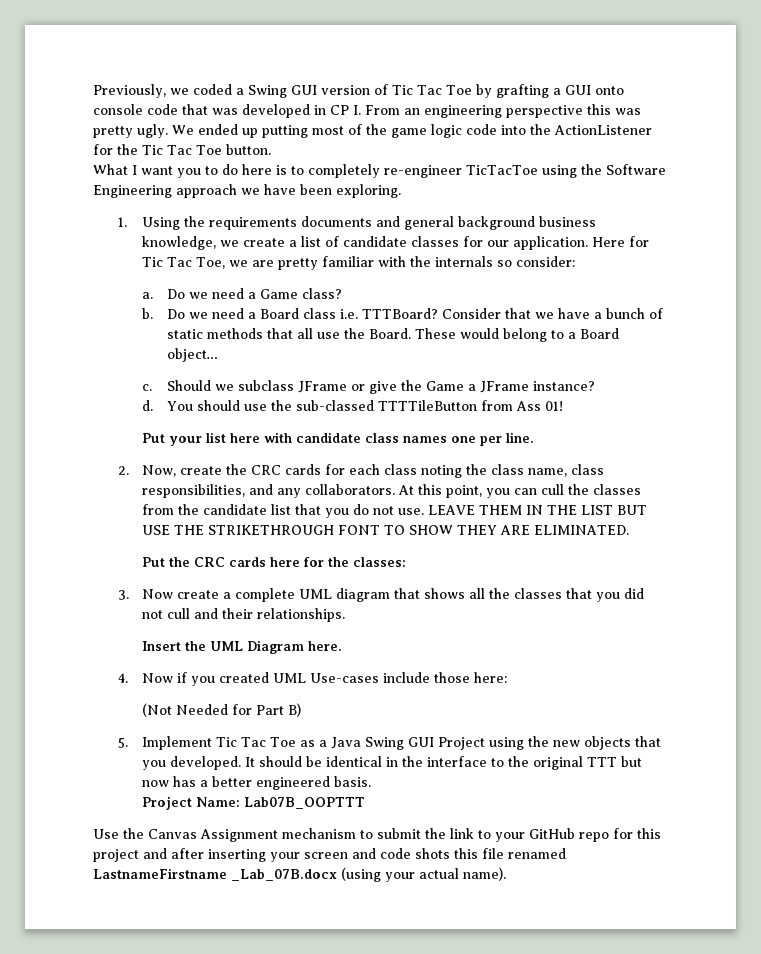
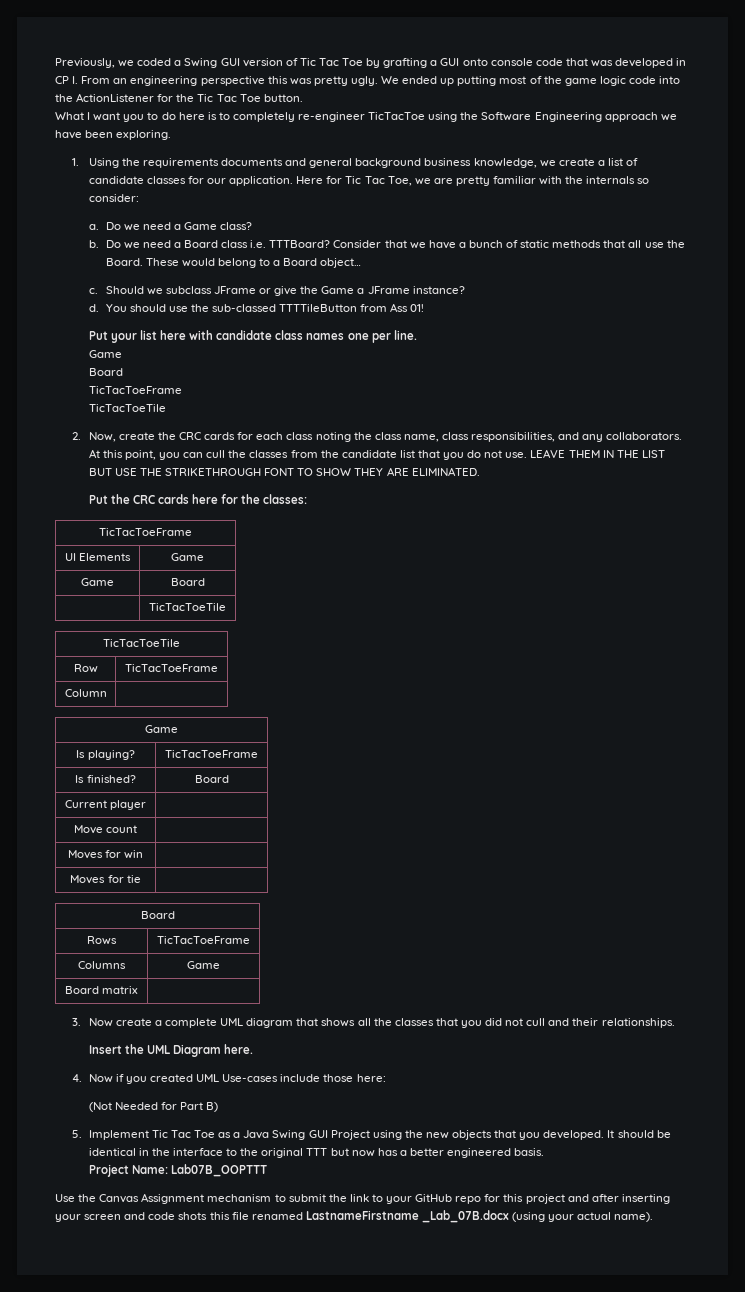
  Put your list here with candidate class names one per line.
+ Game
+ Board
+ TicTacToeFrame
+ TicTacToeTile
  Put the CRC cards here for the classes:
+ TicTacToeFrame
+ UI Elements | Game
+ Game | Board
+ | TicTacToeTile
+ TicTacToeTile
+ Row | TicTacToeFrame
+ Column |
+ Game
+ Is playing? | TicTacToeFrame
+ Is finished? | Board
+ Current player |
+ Move count |
+ Moves for win |
+ Moves for tie |
+ Board
+ Rows | TicTacToeFrame
+ Columns | Game
+ Board matrix |

